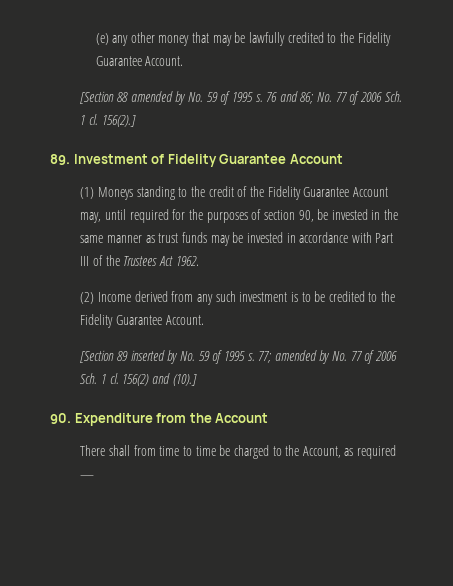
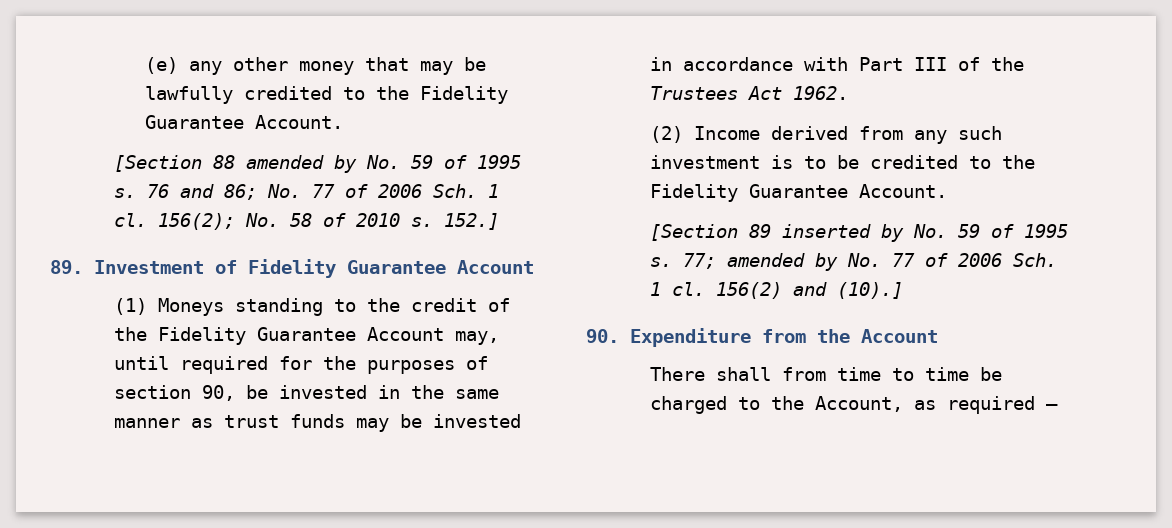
- 156(2).]
+ 156(2); No. 58 of 2010 s. 152.]

